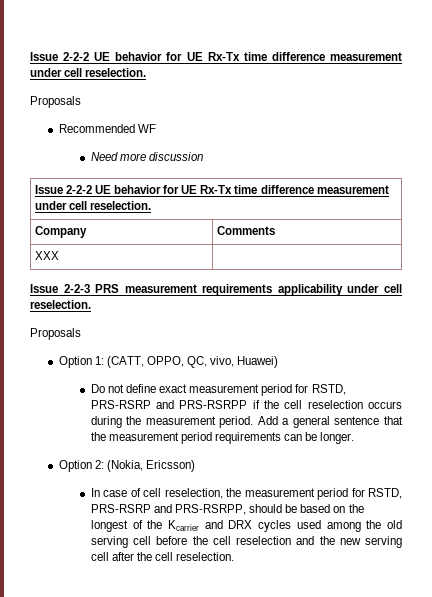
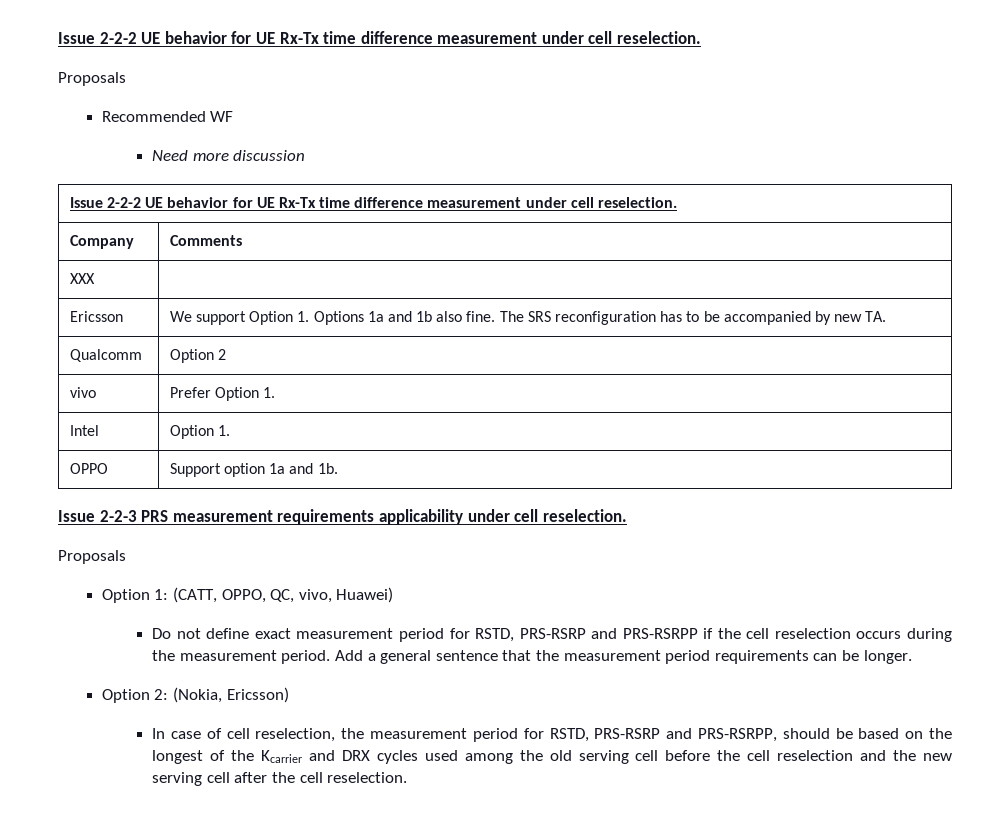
+ Ericsson | We support Option 1. Options 1a and 1b also fine. The SRS reconfiguration has to be accompanied by new TA.
+ Qualcomm | Option 2
+ vivo | Prefer Option 1.
+ Intel | Option 1.
+ OPPO | Support option 1a and 1b.

